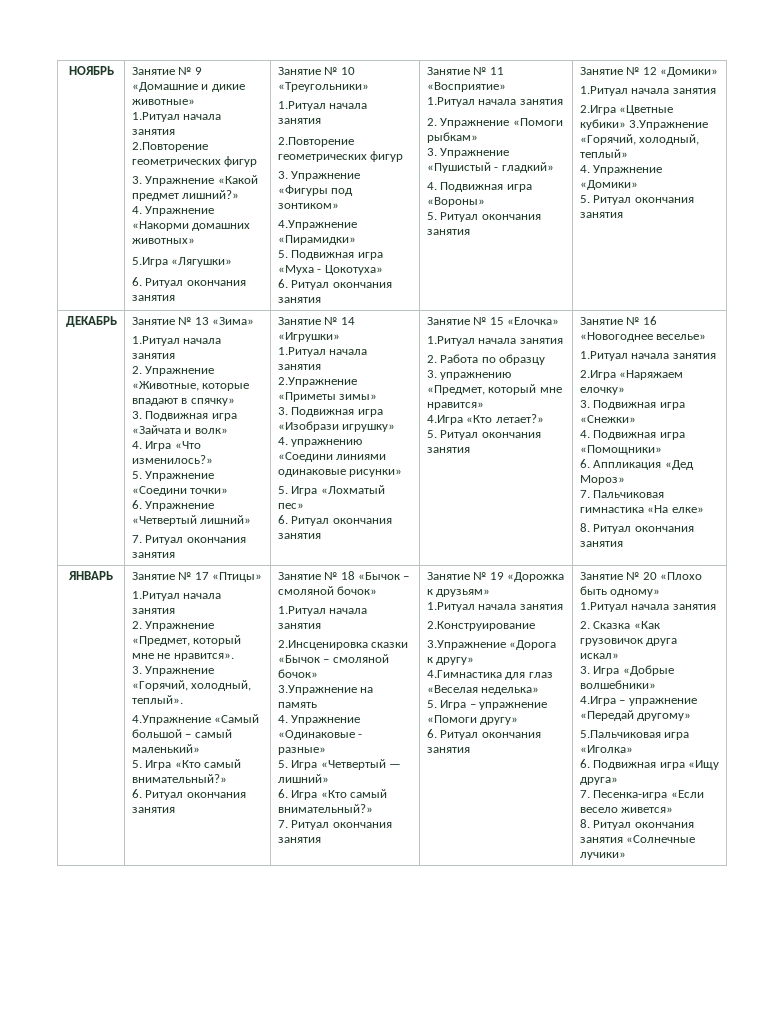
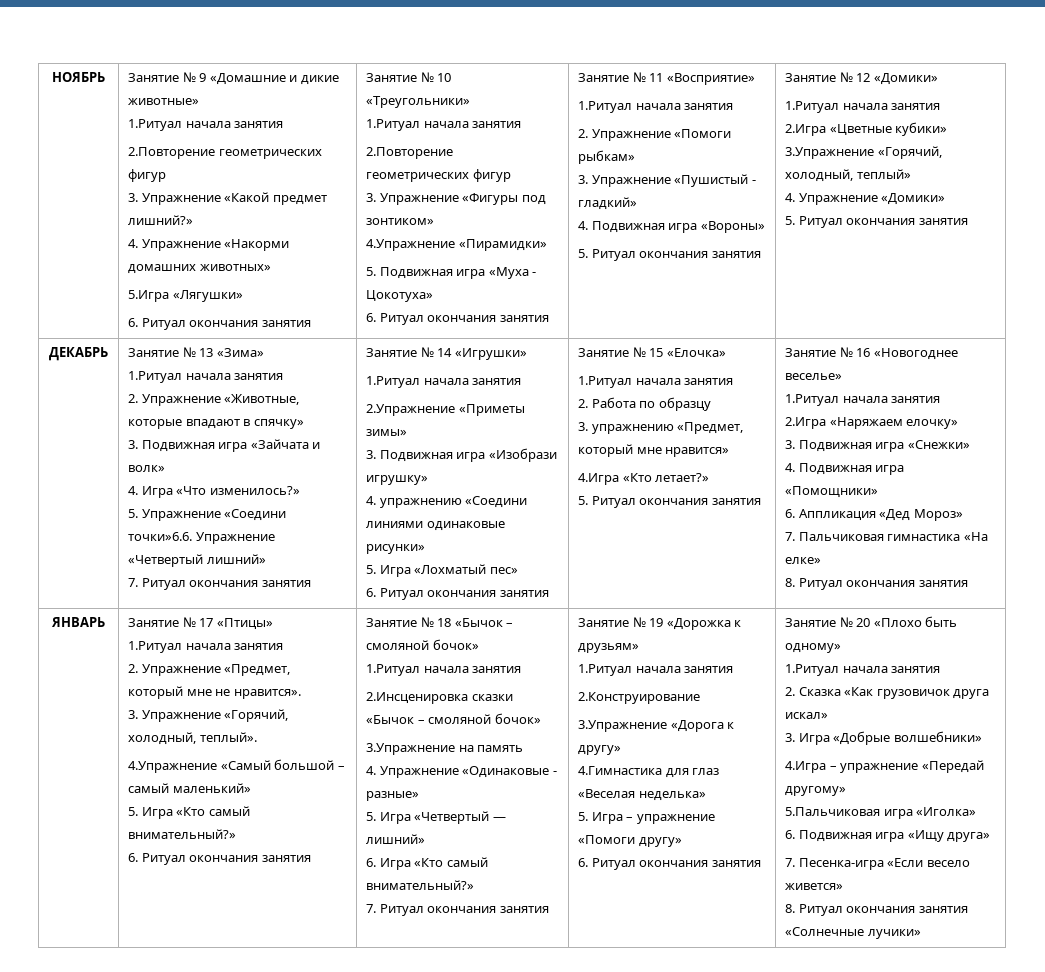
- 5. Упражнение «Соедини точки»
- 6. Упражнение «Четвертый лишний»
+ 5. Упражнение «Соедини точки»6.6. Упражнение «Четвертый лишний»

